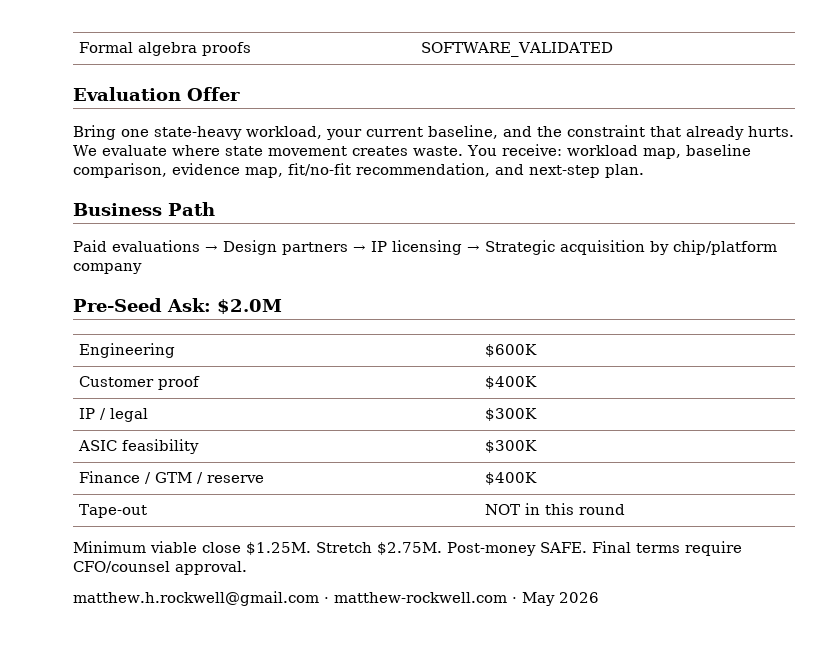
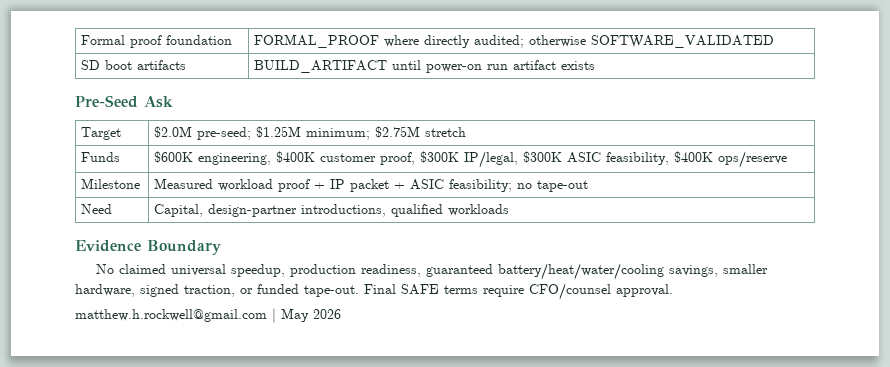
- Formal algebra proofs | SOFTWARE_VALIDATED
- Evaluation Offer
- Bring one state-heavy workload, your current baseline, and the constraint that already hurts. We evaluate where state movement creates waste. You receive: workload map, baseline comparison, evidence map, fit/no-fit recommendation, and next-step plan.
- Business Path
- Paid evaluations → Design partners → IP licensing → Strategic acquisition by chip/platform company
+ Formal proof foundation | FORMAL_PROOF where directly audited; otherwise SOFTWARE_VALIDATED
+ SD boot artifacts | BUILD_ARTIFACT until power-on run artifact exists
- Pre-Seed Ask: $2.0M
- Engineering | $600K
- Customer proof | $400K
- IP / legal | $300K
- ASIC feasibility | $300K
- Finance / GTM / reserve | $400K
- Tape-out | NOT in this round
- Minimum viable close $1.25M. Stretch $2.75M. Post-money SAFE. Final terms require CFO/counsel approval.
+ Pre-Seed Ask
+ Target | $2.0M pre-seed; $1.25M minimum; $2.75M stretch
+ Funds | $600K engineering, $400K customer proof, $300K IP/legal, $300K ASIC feasibility, $400K ops/reserve
+ Milestone | Measured workload proof + IP packet + ASIC feasibility; no tape-out
+ Need | Capital, design-partner introductions, qualified workloads
+ Evidence Boundary
+ No claimed universal speedup, production readiness, guaranteed battery/heat/water/cooling savings, smaller hardware, signed traction, or funded tape-out. Final SAFE terms require CFO/counsel approval.
- matthew.h.rockwell@gmail.com · matthew-rockwell.com · May 2026
+ matthew.h.rockwell@gmail.com | May 2026

